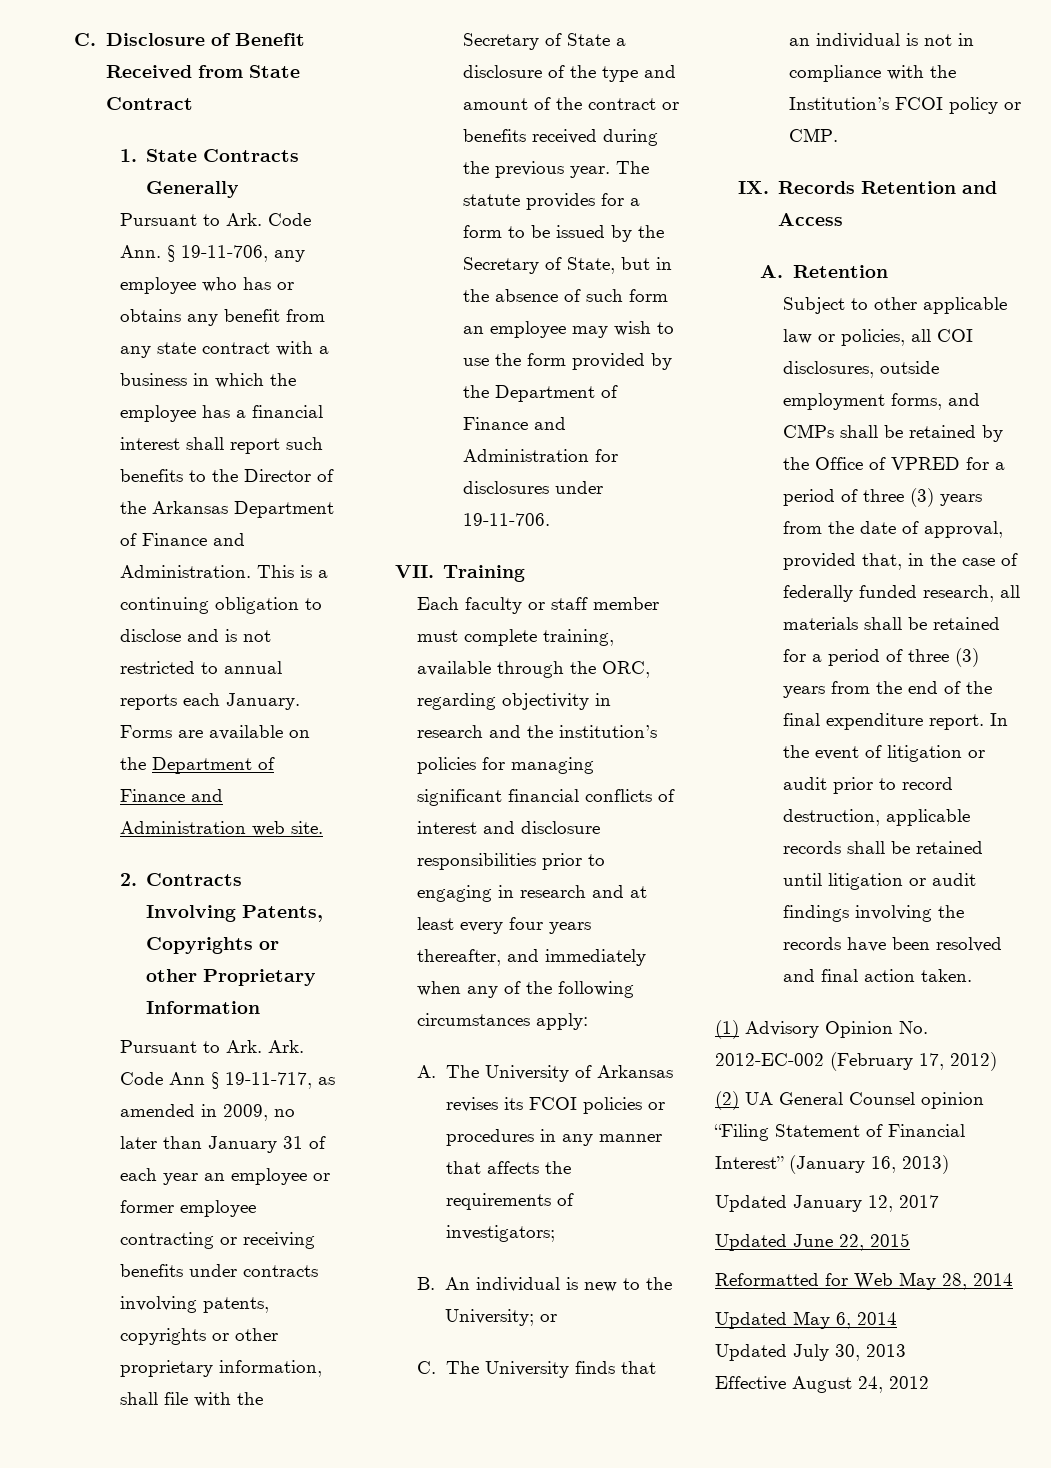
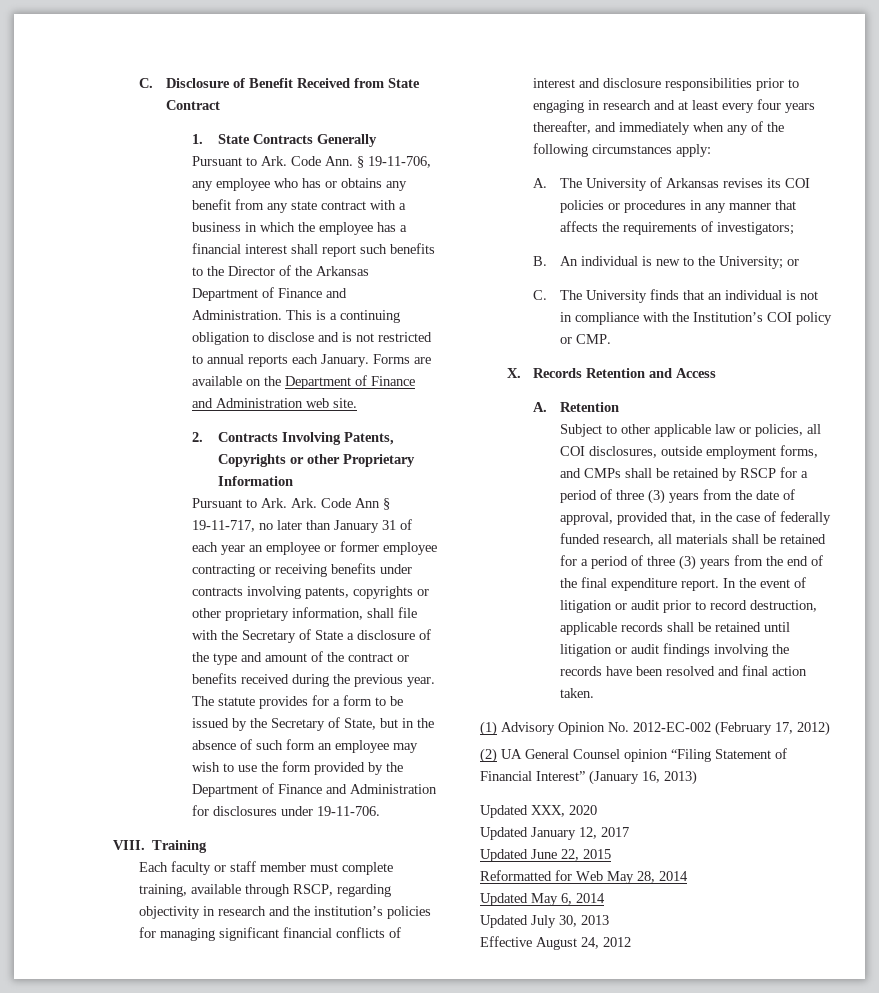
- Pursuant to Ark. Ark. Code Ann § 19-11-717, as amended in 2009, no later than January 31 of each year an employee or former employee contracting or receiving benefits under contracts involving patents, copyrights or other proprietary information, shall file with the Secretary of State a disclosure of the type and amount of the contract or benefits received during the previous year.
+ Pursuant to Ark. Ark. Code Ann § 19-11-717, no later than January 31 of each year an employee or former employee contracting or receiving benefits under contracts involving patents, copyrights or other proprietary information, shall file with the Secretary of State a disclosure of the type and amount of the contract or benefits received during the previous year.
- VII. Training
+ VIII. Training
- Each faculty or staff member must complete training, available through the ORC, regarding objectivity in research and the institution’s policies for managing significant financial conflicts of interest and disclosure responsibilities prior to engaging in research and at least every four years thereafter, and immediately when any of the following circumstances apply:
+ Each faculty or staff member must complete training, available through RSCP, regarding objectivity in research and the institution’s policies for managing significant financial conflicts of interest and disclosure responsibilities prior to engaging in research and at least every four years thereafter, and immediately when any of the following circumstances apply:
- A. The University of Arkansas revises its FCOI policies or procedures in any manner that affects the requirements of investigators;
+ A. The University of Arkansas revises its COI policies or procedures in any manner that affects the requirements of investigators;
- C. The University finds that an individual is not in compliance with the Institution’s FCOI policy or CMP.
+ C. The University finds that an individual is not in compliance with the Institution’s COI policy or CMP.
- IX. Records Retention and Access
+ X. Records Retention and Access
- Subject to other applicable law or policies, all COI disclosures, outside employment forms, and CMPs shall be retained by the Office of VPRED for a period of three (3) years from the date of approval, provided that, in the case of federally funded research, all materials shall be retained for a period of three (3) years from the end of the final expenditure report.
+ Subject to other applicable law or policies, all COI disclosures, outside employment forms, and CMPs shall be retained by RSCP for a period of three (3) years from the date of approval, provided that, in the case of federally funded research, all materials shall be retained for a period of three (3) years from the end of the final expenditure report.
+ Updated XXX, 2020

